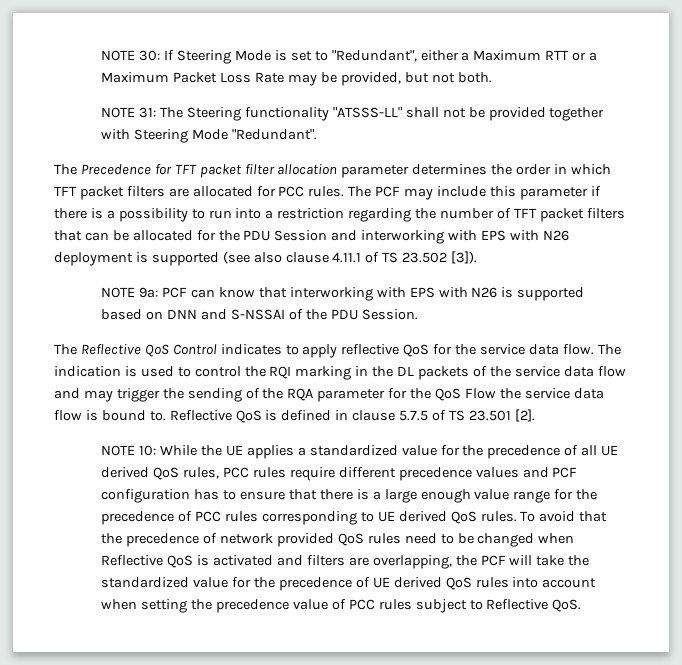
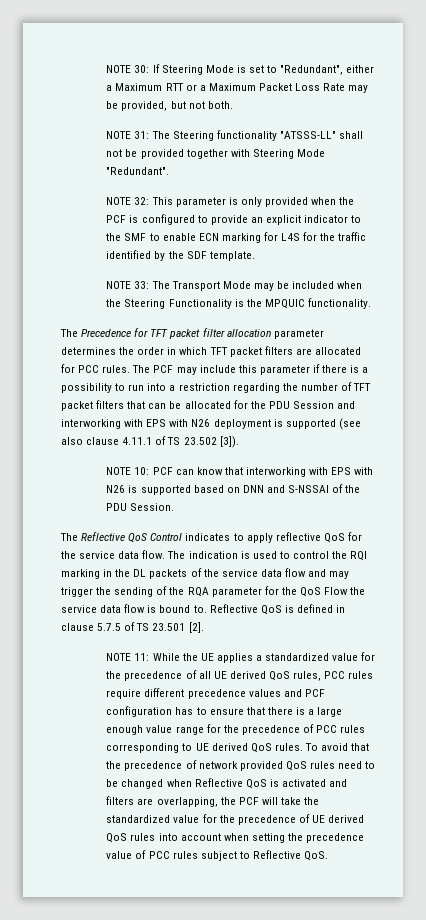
+ NOTE 32: This parameter is only provided when the PCF is configured to provide an explicit indicator to the SMF to enable ECN marking for L4S for the traffic identified by the SDF template.
+ NOTE 33: The Transport Mode may be included when the Steering Functionality is the MPQUIC functionality.
- NOTE 9a: PCF can know that interworking with EPS with N26 is supported based on DNN and S-NSSAI of the PDU Session.
+ NOTE 10: PCF can know that interworking with EPS with N26 is supported based on DNN and S-NSSAI of the PDU Session.
- NOTE 10: While the UE applies a standardized value for the precedence of all UE derived QoS rules, PCC rules require different precedence values and PCF configuration has to ensure that there is a large enough value range for the precedence of PCC rules corresponding to UE derived QoS rules.
+ NOTE 11: While the UE applies a standardized value for the precedence of all UE derived QoS rules, PCC rules require different precedence values and PCF configuration has to ensure that there is a large enough value range for the precedence of PCC rules corresponding to UE derived QoS rules.

